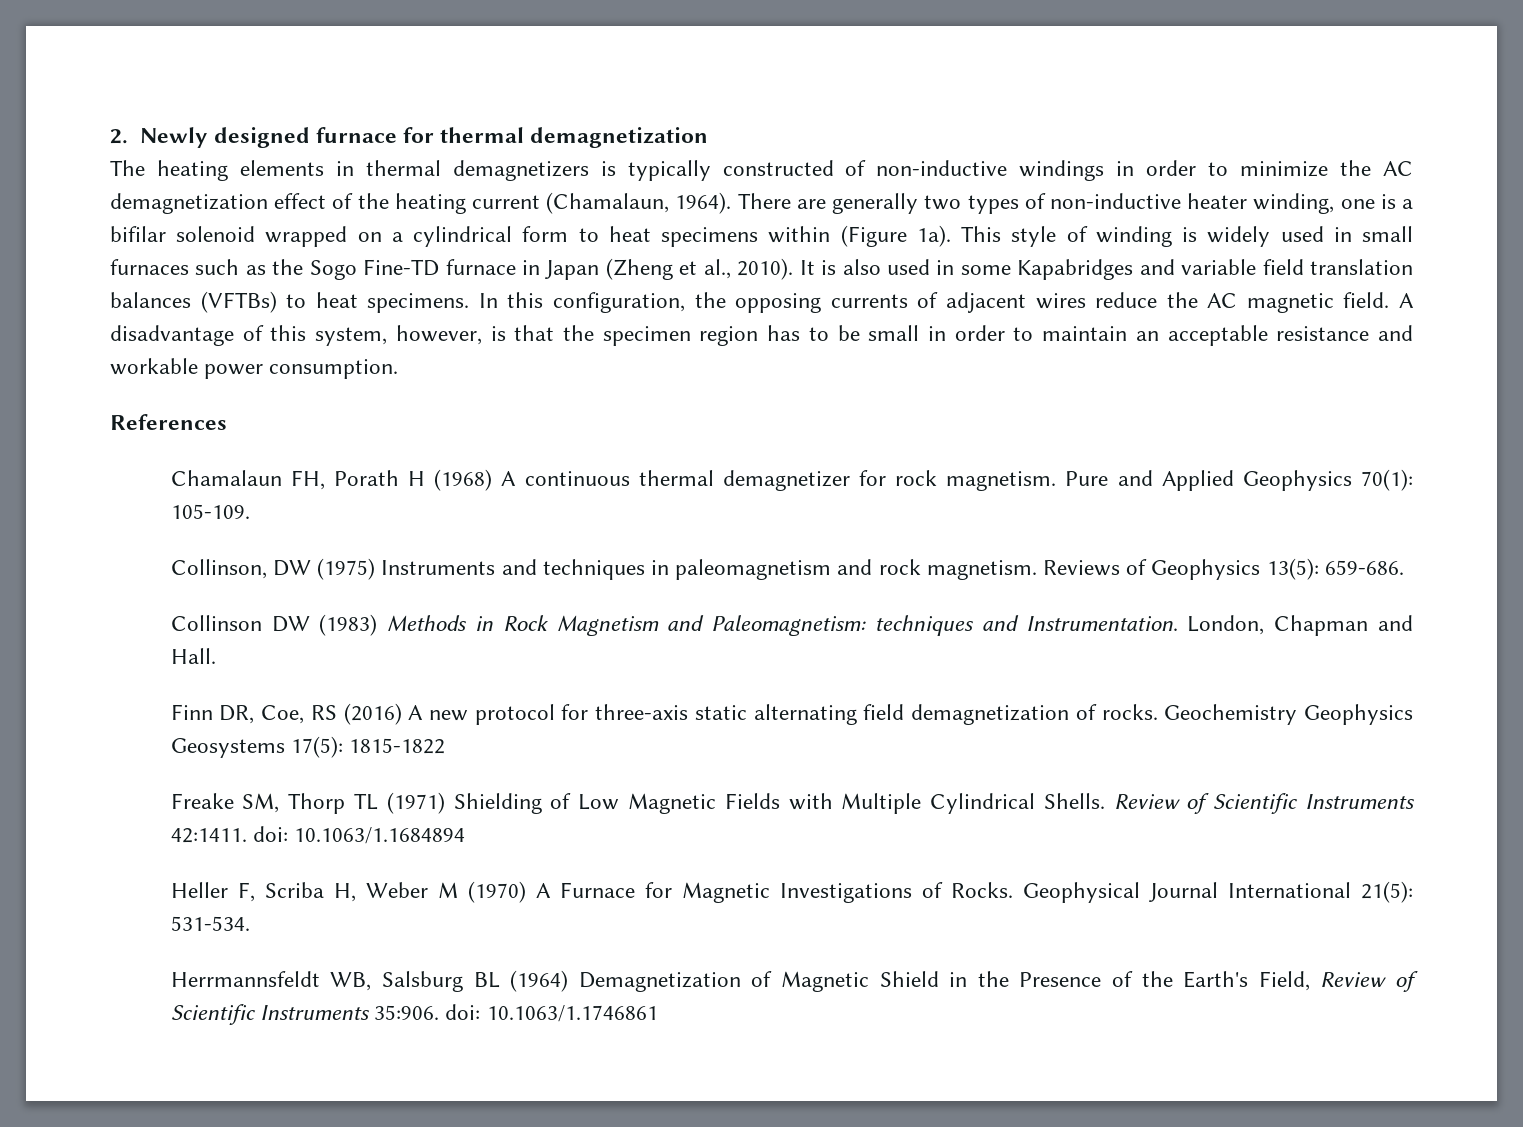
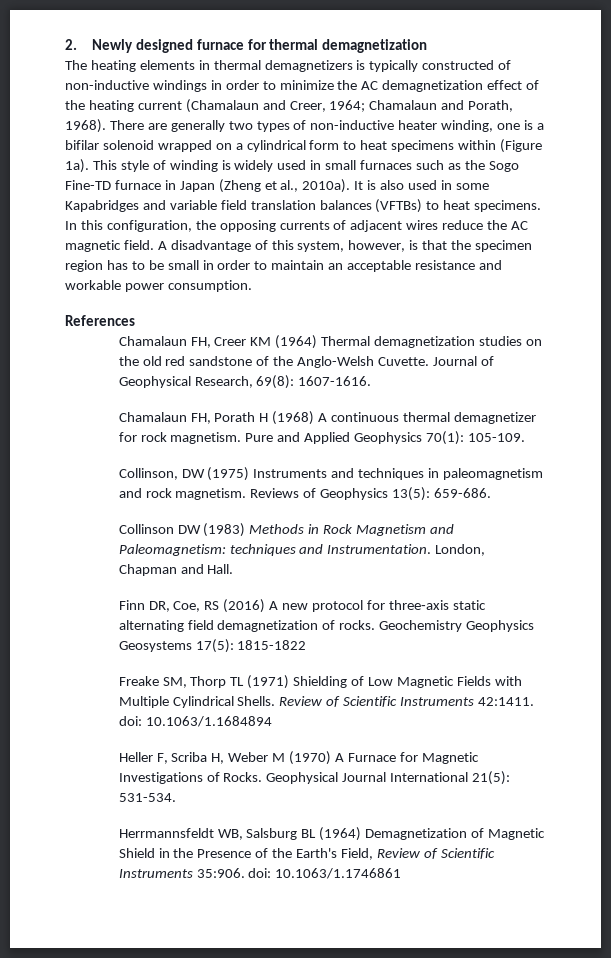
- The heating elements in thermal demagnetizers is typically constructed of non-inductive windings in order to minimize the AC demagnetization effect of the heating current (Chamalaun, 1964).
+ The heating elements in thermal demagnetizers is typically constructed of non-inductive windings in order to minimize the AC demagnetization effect of the heating current (Chamalaun and Creer, 1964; Chamalaun and Porath, 1968).
- This style of winding is widely used in small furnaces such as the Sogo Fine-TD furnace in Japan (Zheng et al., 2010).
+ This style of winding is widely used in small furnaces such as the Sogo Fine-TD furnace in Japan (Zheng et al., 2010a).
+ Chamalaun FH, Creer KM (1964) Thermal demagnetization studies on the old red sandstone of the Anglo-Welsh Cuvette. Journal of Geophysical Research, 69(8): 1607-1616.

